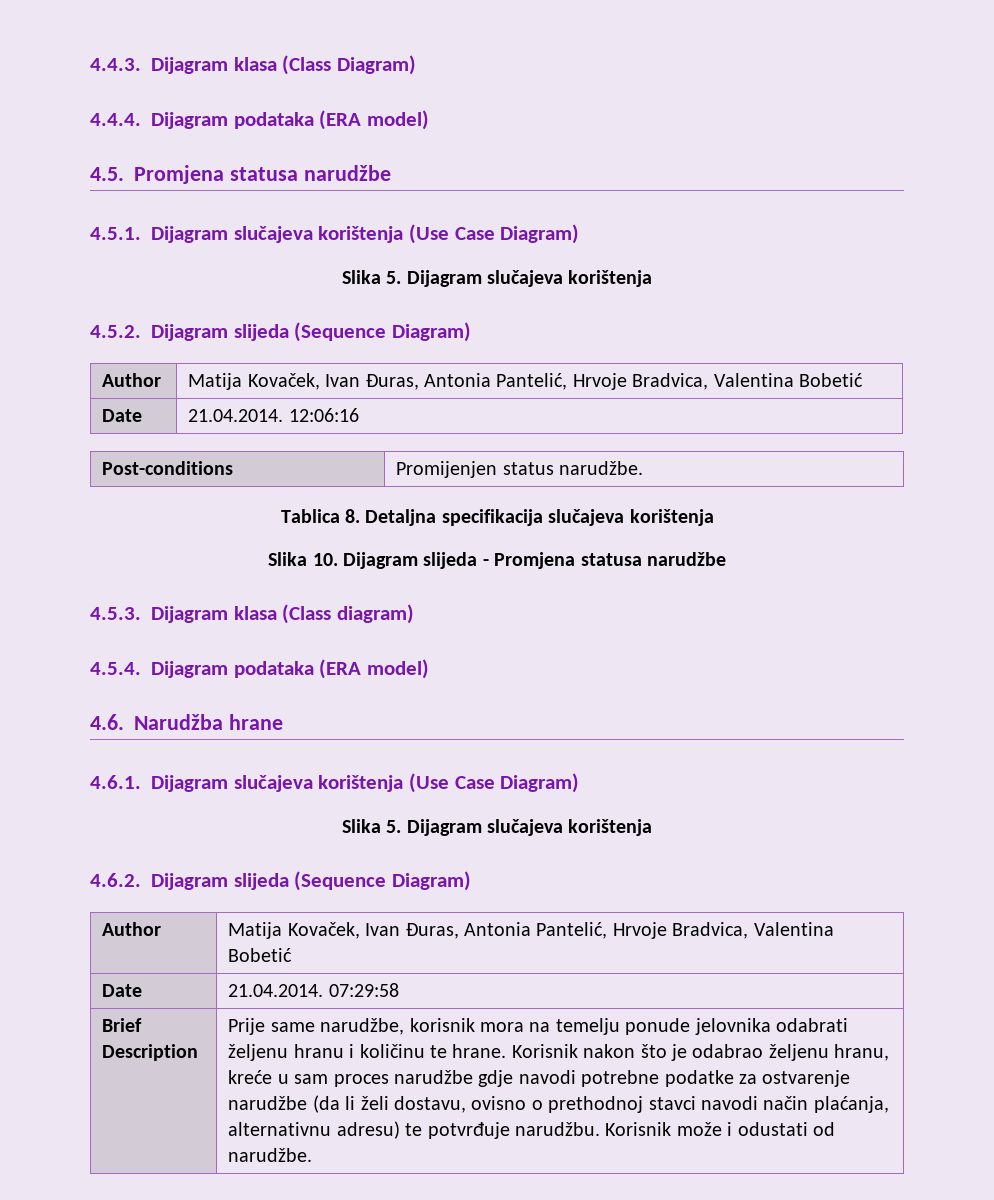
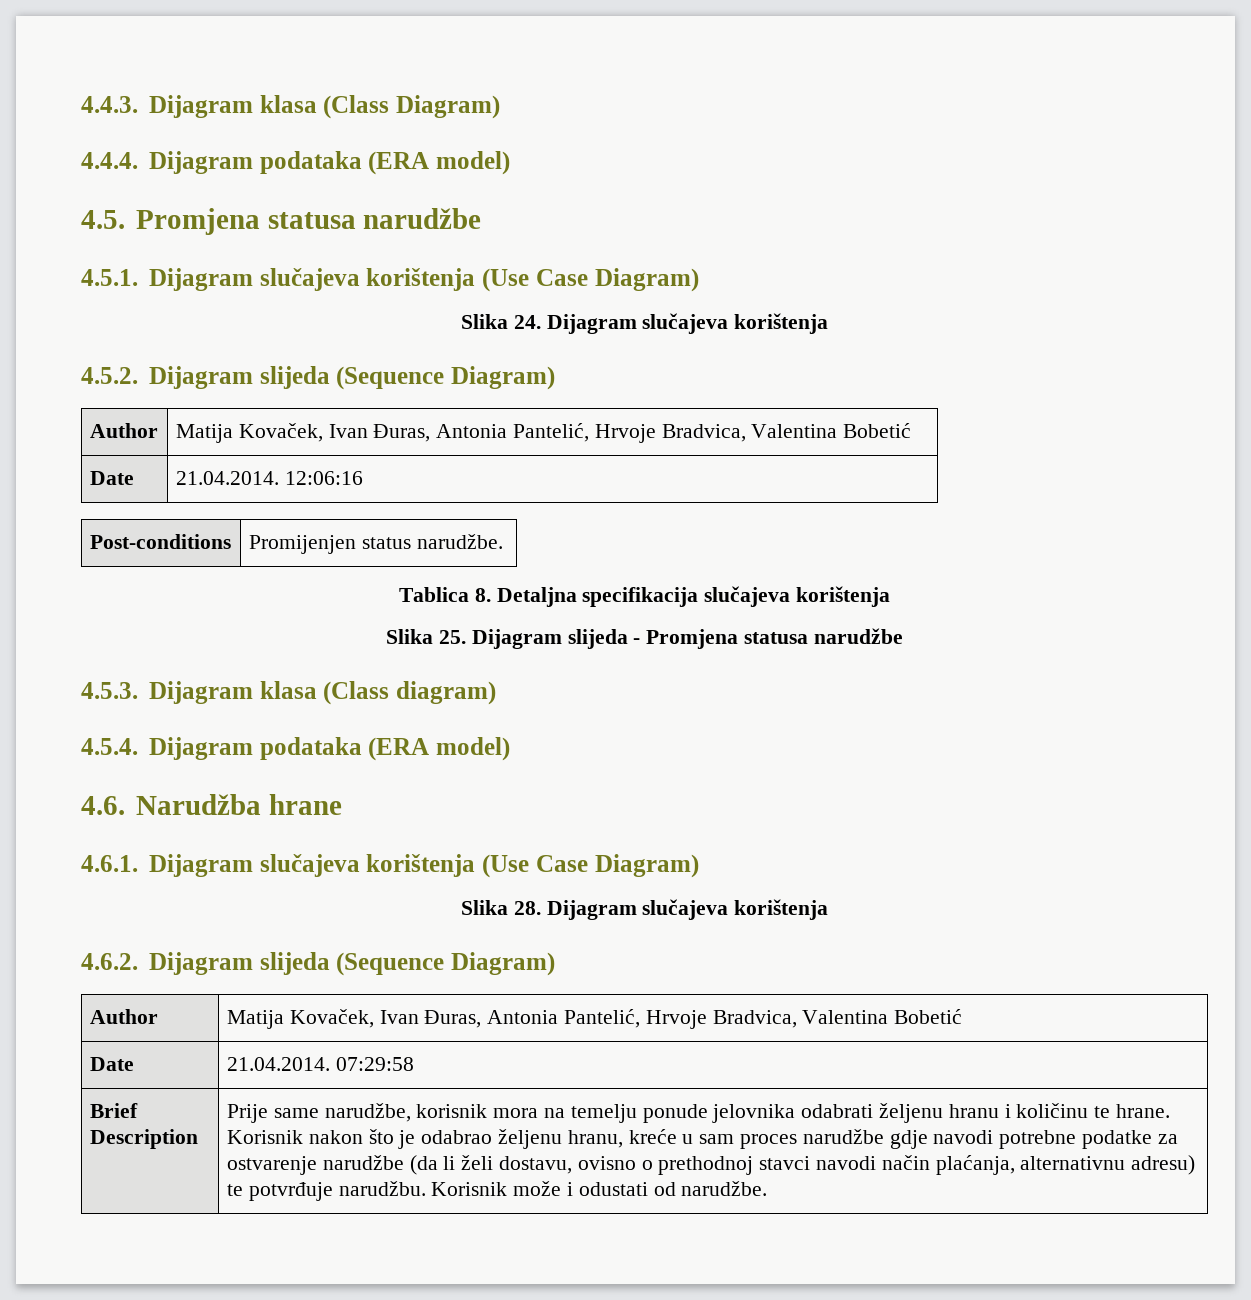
  4.5.1. Dijagram slučajeva korištenja (Use Case Diagram)
- Slika 5. Dijagram slučajeva korištenja
+ Slika 24. Dijagram slučajeva korištenja
- Slika 10. Dijagram slijeda - Promjena statusa narudžbe
+ Slika 25. Dijagram slijeda - Promjena statusa narudžbe
  4.6.1. Dijagram slučajeva korištenja (Use Case Diagram)
- Slika 5. Dijagram slučajeva korištenja
+ Slika 28. Dijagram slučajeva korištenja

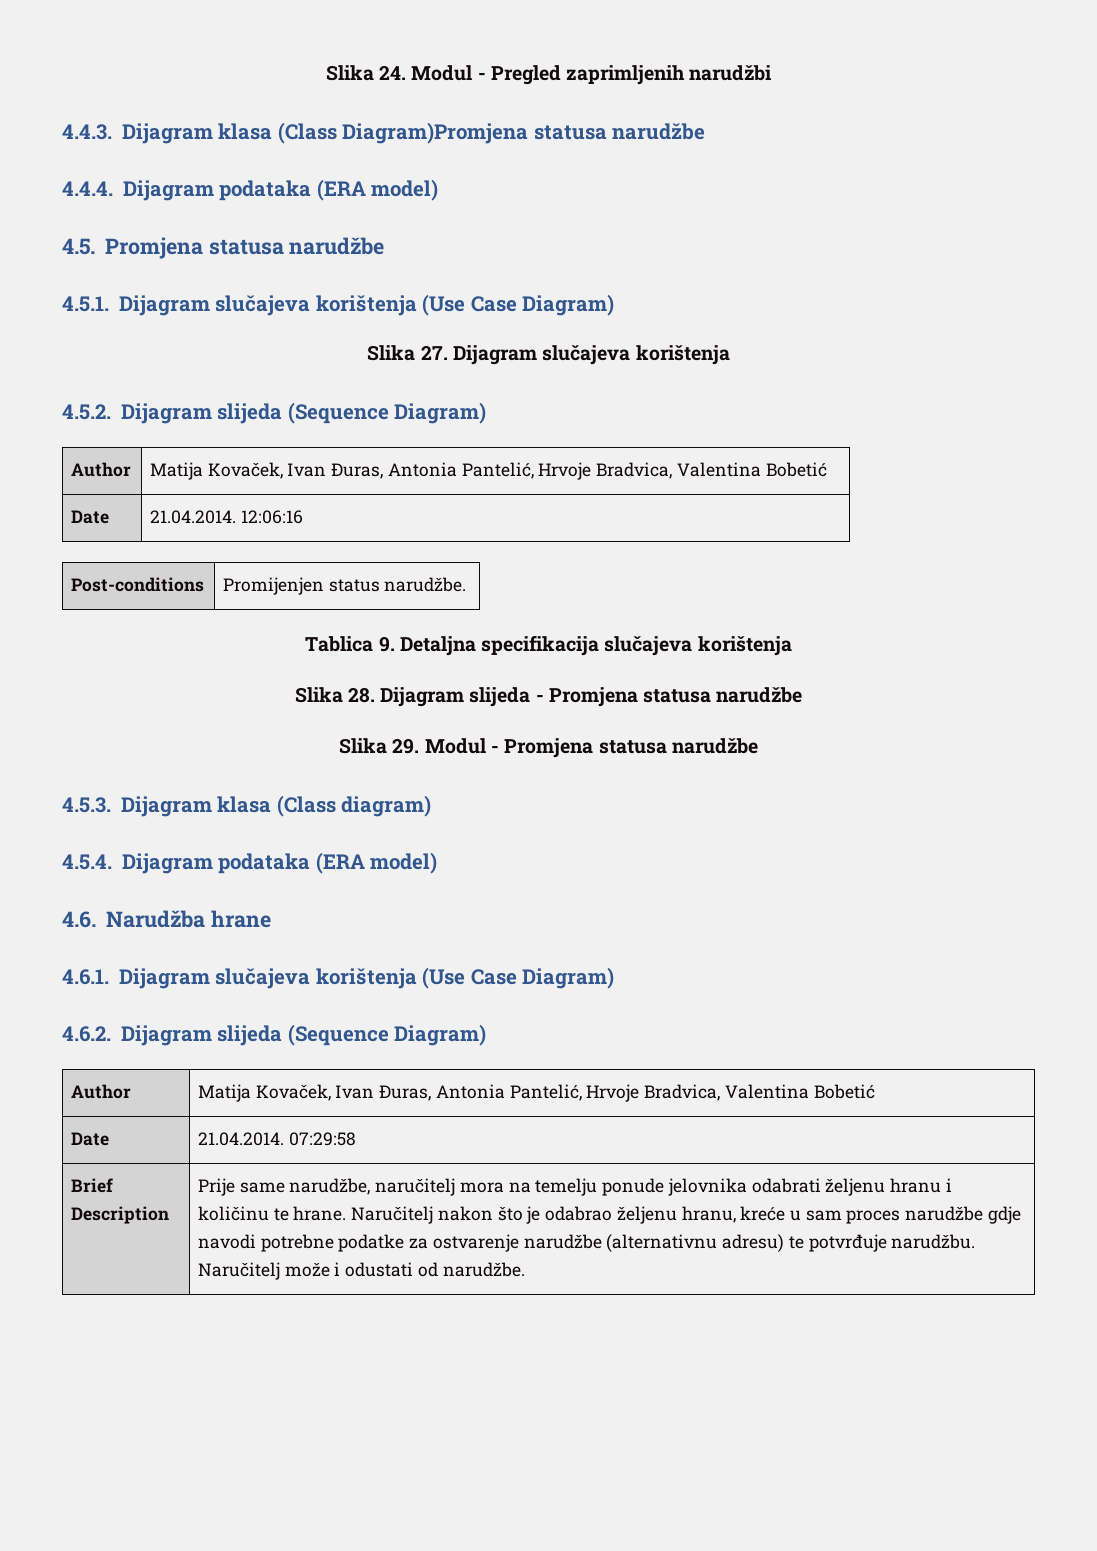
+ Slika 24. Modul - Pregled zaprimljenih narudžbi
- 4.4.3. Dijagram klasa (Class Diagram)
+ 4.4.3. Dijagram klasa (Class Diagram)Promjena statusa narudžbe
- Slika 24. Dijagram slučajeva korištenja
+ Slika 27. Dijagram slučajeva korištenja
- Tablica 8. Detaljna specifikacija slučajeva korištenja
+ Tablica 9. Detaljna specifikacija slučajeva korištenja
- Slika 25. Dijagram slijeda - Promjena statusa narudžbe
+ Slika 28. Dijagram slijeda - Promjena statusa narudžbe
+ Slika 29. Modul - Promjena statusa narudžbe
- Slika 28. Dijagram slučajeva korištenja
- Prije same narudžbe, korisnik mora na temelju ponude jelovnika odabrati željenu hranu i količinu te hrane.
+ Prije same narudžbe, naručitelj mora na temelju ponude jelovnika odabrati željenu hranu i količinu te hrane.
- Korisnik nakon što je odabrao željenu hranu, kreće u sam proces narudžbe gdje navodi potrebne podatke za ostvarenje narudžbe (da li želi dostavu, ovisno o prethodnoj stavci navodi način plaćanja, alternativnu adresu) te potvrđuje narudžbu.
+ Naručitelj nakon što je odabrao željenu hranu, kreće u sam proces narudžbe gdje navodi potrebne podatke za ostvarenje narudžbe (alternativnu adresu) te potvrđuje narudžbu.
- Korisnik može i odustati od narudžbe.
+ Naručitelj može i odustati od narudžbe.

